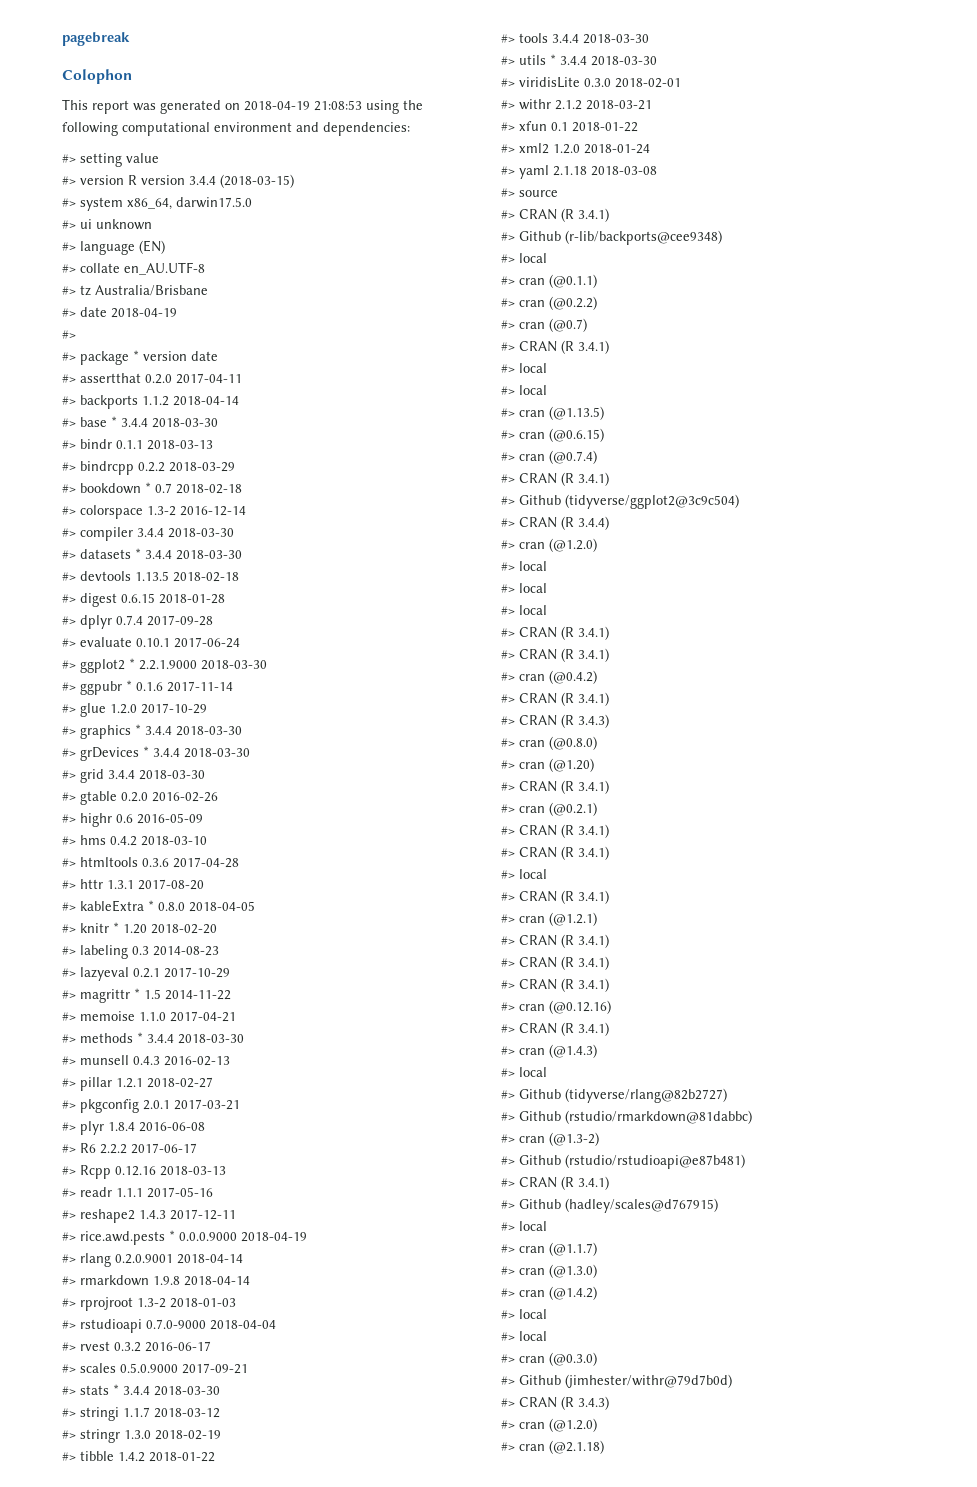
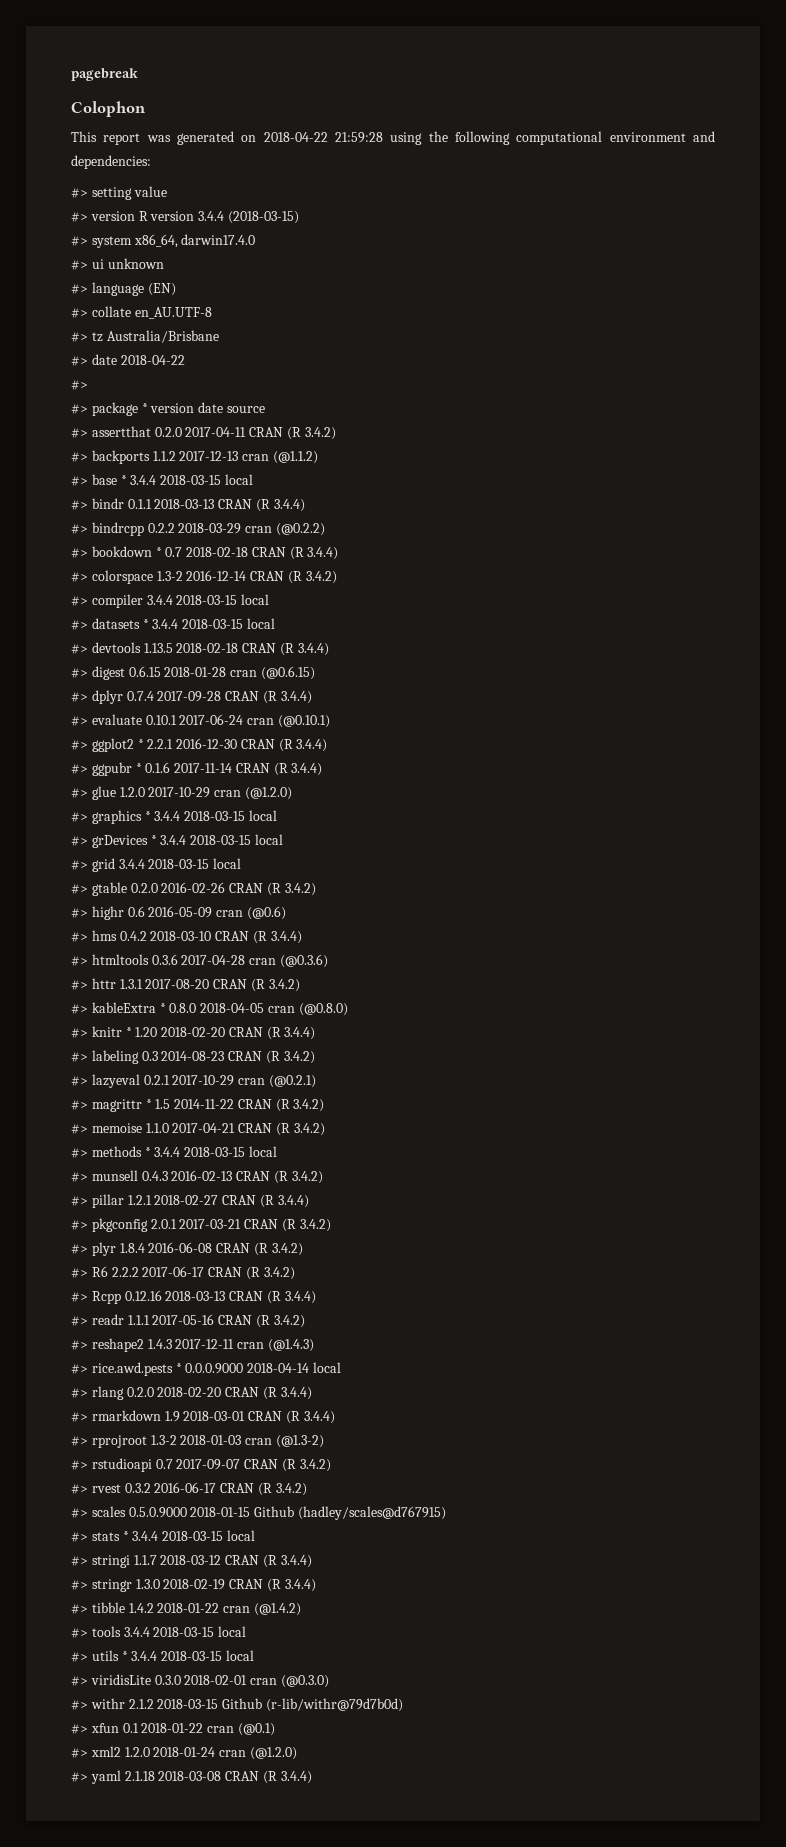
- This report was generated on 2018-04-19 21:08:53 using the following computational environment and dependencies:
+ This report was generated on 2018-04-22 21:59:28 using the following computational environment and dependencies:
- #> system x86_64, darwin17.5.0
+ #> system x86_64, darwin17.4.0
- #> date 2018-04-19
+ #> date 2018-04-22
- #> package * version date
+ #> package * version date source
- #> assertthat 0.2.0 2017-04-11
+ #> assertthat 0.2.0 2017-04-11 CRAN (R 3.4.2)
- #> backports 1.1.2 2018-04-14
+ #> backports 1.1.2 2017-12-13 cran (@1.1.2)
- #> base * 3.4.4 2018-03-30
+ #> base * 3.4.4 2018-03-15 local
- #> bindr 0.1.1 2018-03-13
+ #> bindr 0.1.1 2018-03-13 CRAN (R 3.4.4)
- #> bindrcpp 0.2.2 2018-03-29
+ #> bindrcpp 0.2.2 2018-03-29 cran (@0.2.2)
- #> bookdown * 0.7 2018-02-18
+ #> bookdown * 0.7 2018-02-18 CRAN (R 3.4.4)
- #> colorspace 1.3-2 2016-12-14
+ #> colorspace 1.3-2 2016-12-14 CRAN (R 3.4.2)
- #> compiler 3.4.4 2018-03-30
+ #> compiler 3.4.4 2018-03-15 local
- #> datasets * 3.4.4 2018-03-30
+ #> datasets * 3.4.4 2018-03-15 local
- #> devtools 1.13.5 2018-02-18
+ #> devtools 1.13.5 2018-02-18 CRAN (R 3.4.4)
- #> digest 0.6.15 2018-01-28
+ #> digest 0.6.15 2018-01-28 cran (@0.6.15)
- #> dplyr 0.7.4 2017-09-28
+ #> dplyr 0.7.4 2017-09-28 CRAN (R 3.4.4)
- #> evaluate 0.10.1 2017-06-24
+ #> evaluate 0.10.1 2017-06-24 cran (@0.10.1)
- #> ggplot2 * 2.2.1.9000 2018-03-30
+ #> ggplot2 * 2.2.1 2016-12-30 CRAN (R 3.4.4)
- #> ggpubr * 0.1.6 2017-11-14
+ #> ggpubr * 0.1.6 2017-11-14 CRAN (R 3.4.4)
- #> glue 1.2.0 2017-10-29
+ #> glue 1.2.0 2017-10-29 cran (@1.2.0)
- #> graphics * 3.4.4 2018-03-30
+ #> graphics * 3.4.4 2018-03-15 local
- #> grDevices * 3.4.4 2018-03-30
+ #> grDevices * 3.4.4 2018-03-15 local
- #> grid 3.4.4 2018-03-30
+ #> grid 3.4.4 2018-03-15 local
- #> gtable 0.2.0 2016-02-26
+ #> gtable 0.2.0 2016-02-26 CRAN (R 3.4.2)
- #> highr 0.6 2016-05-09
+ #> highr 0.6 2016-05-09 cran (@0.6)
- #> hms 0.4.2 2018-03-10
+ #> hms 0.4.2 2018-03-10 CRAN (R 3.4.4)
- #> htmltools 0.3.6 2017-04-28
+ #> htmltools 0.3.6 2017-04-28 cran (@0.3.6)
- #> httr 1.3.1 2017-08-20
+ #> httr 1.3.1 2017-08-20 CRAN (R 3.4.2)
- #> kableExtra * 0.8.0 2018-04-05
+ #> kableExtra * 0.8.0 2018-04-05 cran (@0.8.0)
- #> knitr * 1.20 2018-02-20
+ #> knitr * 1.20 2018-02-20 CRAN (R 3.4.4)
- #> labeling 0.3 2014-08-23
+ #> labeling 0.3 2014-08-23 CRAN (R 3.4.2)
- #> lazyeval 0.2.1 2017-10-29
+ #> lazyeval 0.2.1 2017-10-29 cran (@0.2.1)
- #> magrittr * 1.5 2014-11-22
+ #> magrittr * 1.5 2014-11-22 CRAN (R 3.4.2)
- #> memoise 1.1.0 2017-04-21
+ #> memoise 1.1.0 2017-04-21 CRAN (R 3.4.2)
- #> methods * 3.4.4 2018-03-30
+ #> methods * 3.4.4 2018-03-15 local
- #> munsell 0.4.3 2016-02-13
+ #> munsell 0.4.3 2016-02-13 CRAN (R 3.4.2)
- #> pillar 1.2.1 2018-02-27
+ #> pillar 1.2.1 2018-02-27 CRAN (R 3.4.4)
- #> pkgconfig 2.0.1 2017-03-21
+ #> pkgconfig 2.0.1 2017-03-21 CRAN (R 3.4.2)
- #> plyr 1.8.4 2016-06-08
+ #> plyr 1.8.4 2016-06-08 CRAN (R 3.4.2)
- #> R6 2.2.2 2017-06-17
+ #> R6 2.2.2 2017-06-17 CRAN (R 3.4.2)
- #> Rcpp 0.12.16 2018-03-13
+ #> Rcpp 0.12.16 2018-03-13 CRAN (R 3.4.4)
- #> readr 1.1.1 2017-05-16
+ #> readr 1.1.1 2017-05-16 CRAN (R 3.4.2)
- #> reshape2 1.4.3 2017-12-11
+ #> reshape2 1.4.3 2017-12-11 cran (@1.4.3)
- #> rice.awd.pests * 0.0.0.9000 2018-04-19
+ #> rice.awd.pests * 0.0.0.9000 2018-04-14 local
- #> rlang 0.2.0.9001 2018-04-14
- #> rmarkdown 1.9.8 2018-04-14
+ #> rlang 0.2.0 2018-02-20 CRAN (R 3.4.4)
+ #> rmarkdown 1.9 2018-03-01 CRAN (R 3.4.4)
- #> rprojroot 1.3-2 2018-01-03
+ #> rprojroot 1.3-2 2018-01-03 cran (@1.3-2)
- #> rstudioapi 0.7.0-9000 2018-04-04
+ #> rstudioapi 0.7 2017-09-07 CRAN (R 3.4.2)
- #> rvest 0.3.2 2016-06-17
+ #> rvest 0.3.2 2016-06-17 CRAN (R 3.4.2)
- #> scales 0.5.0.9000 2017-09-21
+ #> scales 0.5.0.9000 2018-01-15 Github (hadley/scales@d767915)
- #> stats * 3.4.4 2018-03-30
+ #> stats * 3.4.4 2018-03-15 local
- #> stringi 1.1.7 2018-03-12
+ #> stringi 1.1.7 2018-03-12 CRAN (R 3.4.4)
- #> stringr 1.3.0 2018-02-19
+ #> stringr 1.3.0 2018-02-19 CRAN (R 3.4.4)
- #> tibble 1.4.2 2018-01-22
+ #> tibble 1.4.2 2018-01-22 cran (@1.4.2)
- #> tools 3.4.4 2018-03-30
+ #> tools 3.4.4 2018-03-15 local
- #> utils * 3.4.4 2018-03-30
+ #> utils * 3.4.4 2018-03-15 local
- #> viridisLite 0.3.0 2018-02-01
+ #> viridisLite 0.3.0 2018-02-01 cran (@0.3.0)
- #> withr 2.1.2 2018-03-21
+ #> withr 2.1.2 2018-03-15 Github (r-lib/withr@79d7b0d)
- #> xfun 0.1 2018-01-22
+ #> xfun 0.1 2018-01-22 cran (@0.1)
- #> xml2 1.2.0 2018-01-24
+ #> xml2 1.2.0 2018-01-24 cran (@1.2.0)
- #> yaml 2.1.18 2018-03-08
- #> source
- #> CRAN (R 3.4.1)
- #> Github (r-lib/backports@cee9348)
- #> local
- #> cran (@0.1.1)
- #> cran (@0.2.2)
- #> cran (@0.7)
- #> CRAN (R 3.4.1)
- #> local
- #> local
- #> cran (@1.13.5)
- #> cran (@0.6.15)
- #> cran (@0.7.4)
- #> CRAN (R 3.4.1)
- #> Github (tidyverse/ggplot2@3c9c504)
- #> CRAN (R 3.4.4)
- #> cran (@1.2.0)
- #> local
- #> local
- #> local
- #> CRAN (R 3.4.1)
- #> CRAN (R 3.4.1)
- #> cran (@0.4.2)
- #> CRAN (R 3.4.1)
- #> CRAN (R 3.4.3)
- #> cran (@0.8.0)
- #> cran (@1.20)
- #> CRAN (R 3.4.1)
- #> cran (@0.2.1)
- #> CRAN (R 3.4.1)
- #> CRAN (R 3.4.1)
- #> local
- #> CRAN (R 3.4.1)
- #> cran (@1.2.1)
- #> CRAN (R 3.4.1)
- #> CRAN (R 3.4.1)
- #> CRAN (R 3.4.1)
- #> cran (@0.12.16)
- #> CRAN (R 3.4.1)
- #> cran (@1.4.3)
- #> local
- #> Github (tidyverse/rlang@82b2727)
- #> Github (rstudio/rmarkdown@81dabbc)
- #> cran (@1.3-2)
- #> Github (rstudio/rstudioapi@e87b481)
- #> CRAN (R 3.4.1)
- #> Github (hadley/scales@d767915)
- #> local
- #> cran (@1.1.7)
- #> cran (@1.3.0)
- #> cran (@1.4.2)
- #> local
- #> local
- #> cran (@0.3.0)
- #> Github (jimhester/withr@79d7b0d)
- #> CRAN (R 3.4.3)
- #> cran (@1.2.0)
- #> cran (@2.1.18)
+ #> yaml 2.1.18 2018-03-08 CRAN (R 3.4.4)

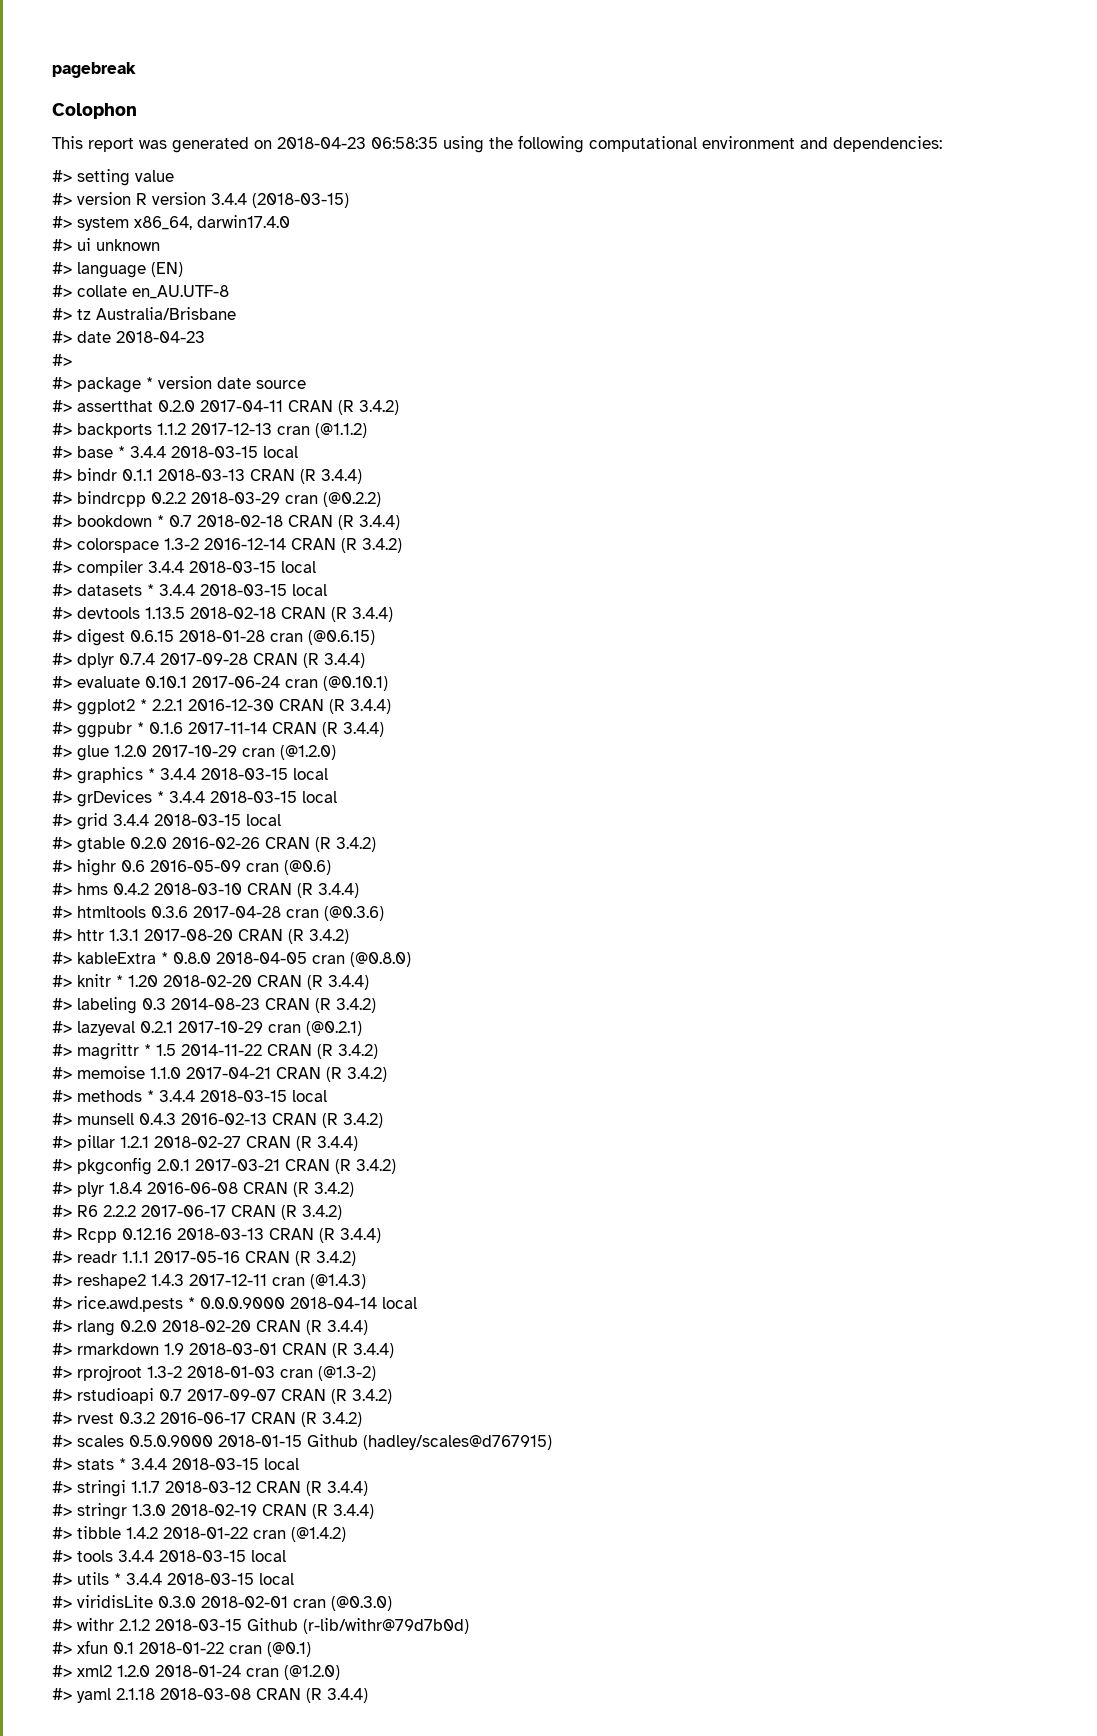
- This report was generated on 2018-04-22 21:59:28 using the following computational environment and dependencies:
+ This report was generated on 2018-04-23 06:58:35 using the following computational environment and dependencies:
- #> date 2018-04-22
+ #> date 2018-04-23

